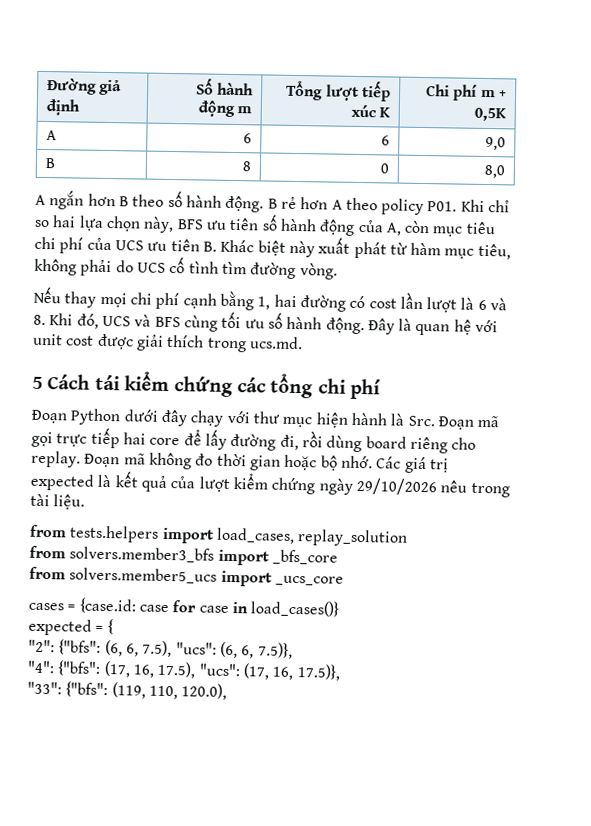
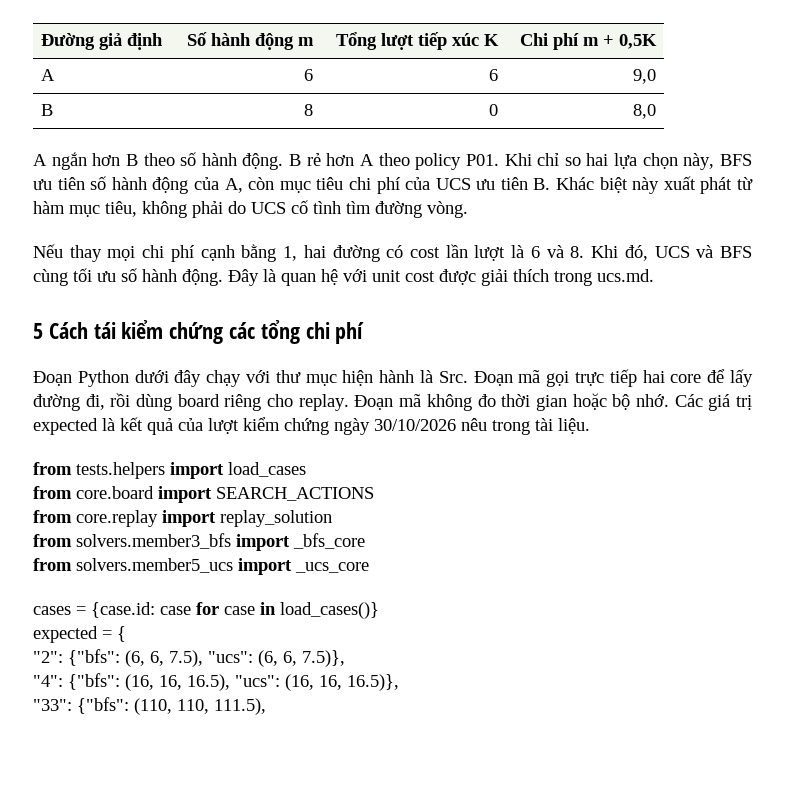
- Các giá trị expected là kết quả của lượt kiểm chứng ngày 29/10/2026 nêu trong tài liệu.
+ Các giá trị expected là kết quả của lượt kiểm chứng ngày 30/10/2026 nêu trong tài liệu.
- from tests.helpers import load_cases, replay_solution
+ from tests.helpers import load_cases
+ from core.board import SEARCH_ACTIONS
+ from core.replay import replay_solution
- "4": {"bfs": (17, 16, 17.5), "ucs": (17, 16, 17.5)},
+ "4": {"bfs": (16, 16, 16.5), "ucs": (16, 16, 16.5)},
- "33": {"bfs": (119, 110, 120.0),
+ "33": {"bfs": (110, 110, 111.5),

